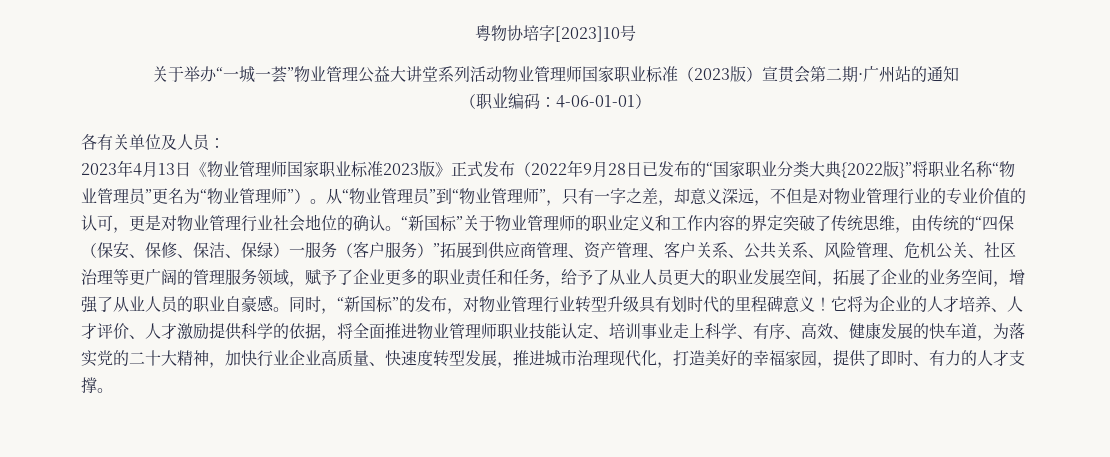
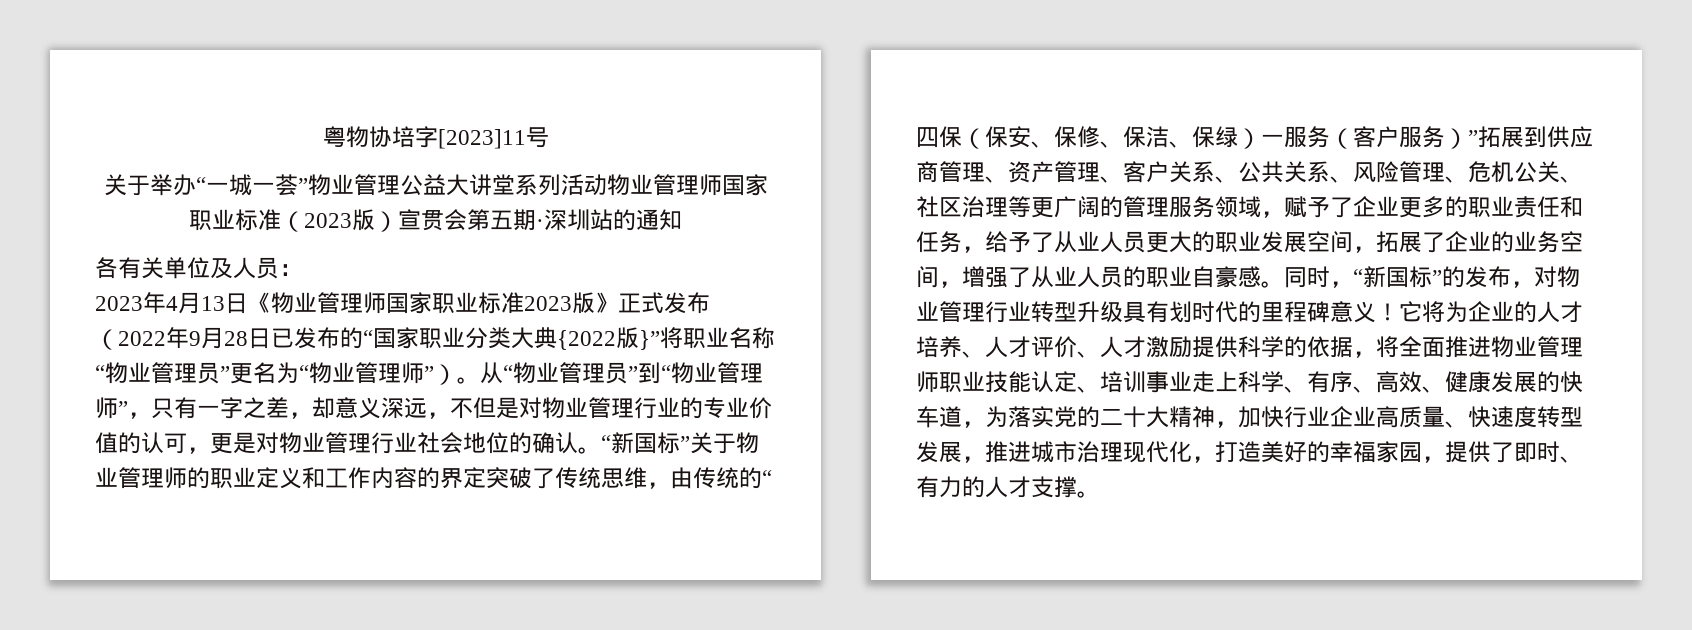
- 粤物协培字[2023]10号
+ 粤物协培字[2023]11号
- 关于举办“一城一荟”物业管理公益大讲堂系列活动物业管理师国家职业标准（2023版）宣贯会第二期·广州站的通知
+ 关于举办“一城一荟”物业管理公益大讲堂系列活动物业管理师国家职业标准（2023版）宣贯会第五期·深圳站的通知
- （职业编码：4-06-01-01）

